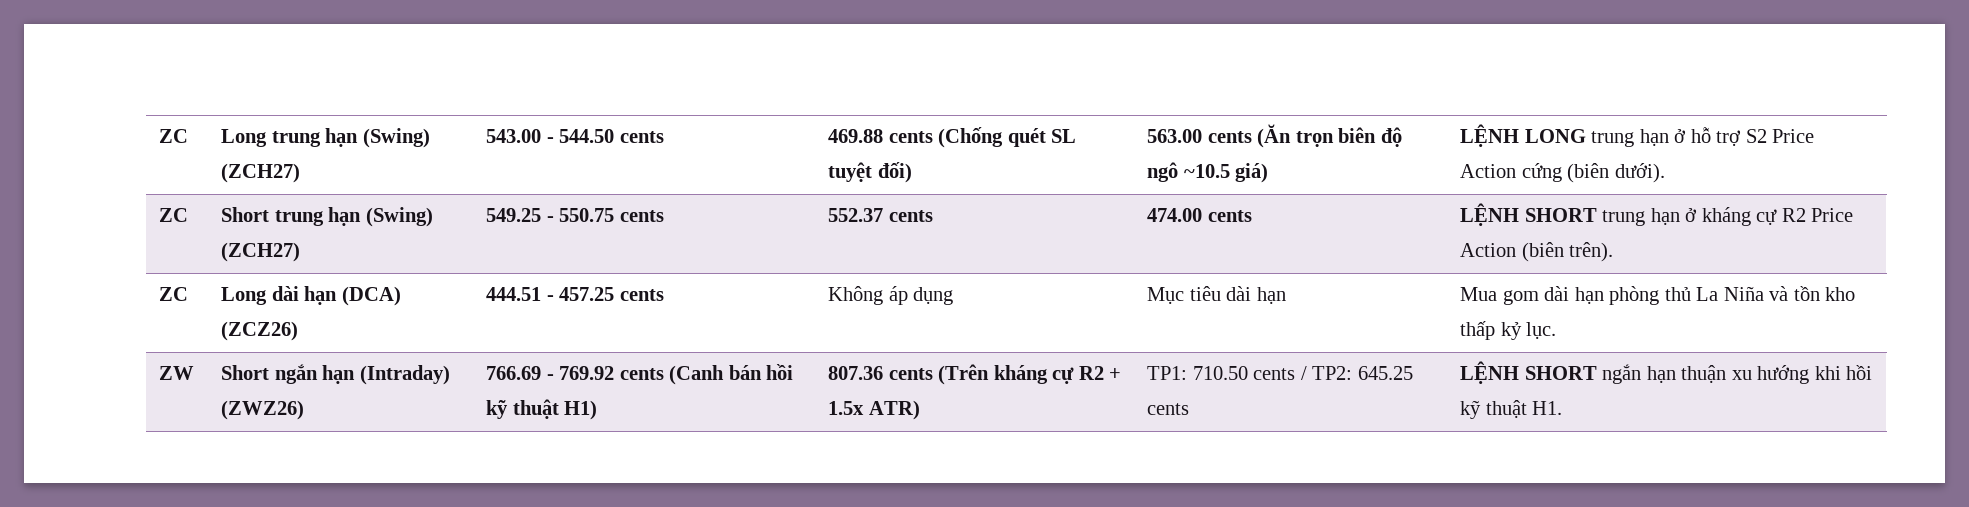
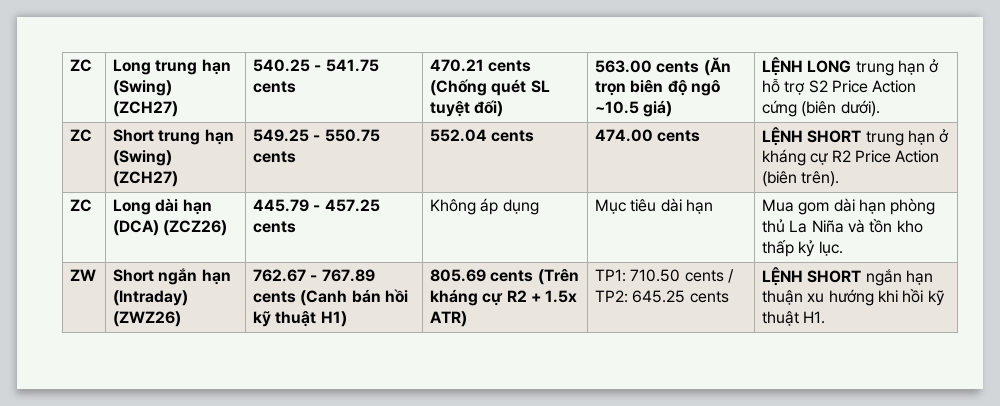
- ZC | Long trung hạn (Swing) (ZCH27) | 543.00 - 544.50 cents | 469.88 cents (Chống quét SL tuyệt đối) | 563.00 cents (Ăn trọn biên độ ngô ~10.5 giá) | LỆNH LONG trung hạn ở hỗ trợ S2 Price Action cứng (biên dưới).
+ ZC | Long trung hạn (Swing) (ZCH27) | 540.25 - 541.75 cents | 470.21 cents (Chống quét SL tuyệt đối) | 563.00 cents (Ăn trọn biên độ ngô ~10.5 giá) | LỆNH LONG trung hạn ở hỗ trợ S2 Price Action cứng (biên dưới).
- ZC | Short trung hạn (Swing) (ZCH27) | 549.25 - 550.75 cents | 552.37 cents | 474.00 cents | LỆNH SHORT trung hạn ở kháng cự R2 Price Action (biên trên).
+ ZC | Short trung hạn (Swing) (ZCH27) | 549.25 - 550.75 cents | 552.04 cents | 474.00 cents | LỆNH SHORT trung hạn ở kháng cự R2 Price Action (biên trên).
- ZC | Long dài hạn (DCA) (ZCZ26) | 444.51 - 457.25 cents | Không áp dụng | Mục tiêu dài hạn | Mua gom dài hạn phòng thủ La Niña và tồn kho thấp kỷ lục.
+ ZC | Long dài hạn (DCA) (ZCZ26) | 445.79 - 457.25 cents | Không áp dụng | Mục tiêu dài hạn | Mua gom dài hạn phòng thủ La Niña và tồn kho thấp kỷ lục.
- 766.69 - 769.92 cents (Canh bán hồi kỹ thuật H1)
+ 762.67 - 767.89 cents (Canh bán hồi kỹ thuật H1)
- 807.36 cents (Trên kháng cự R2 + 1.5x ATR)
+ 805.69 cents (Trên kháng cự R2 + 1.5x ATR)

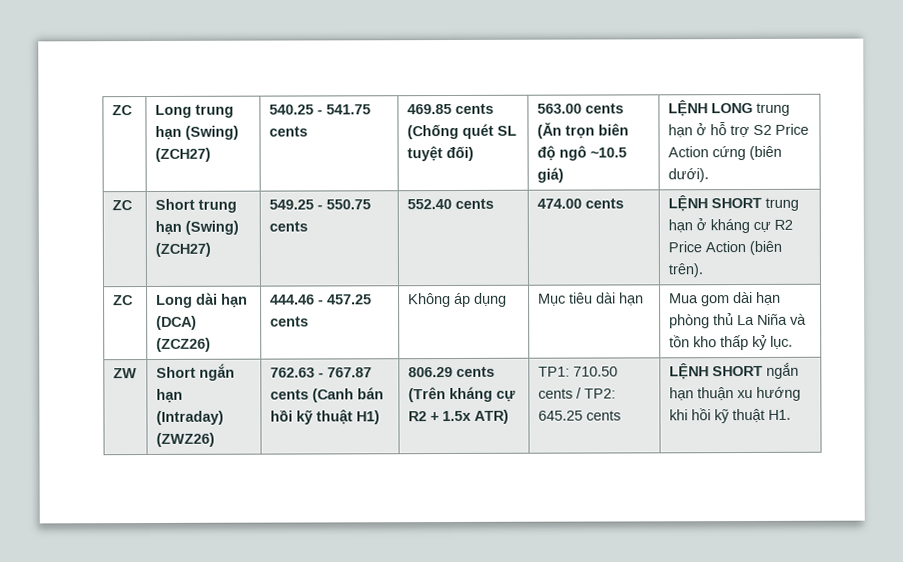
- ZC | Long trung hạn (Swing) (ZCH27) | 540.25 - 541.75 cents | 470.21 cents (Chống quét SL tuyệt đối) | 563.00 cents (Ăn trọn biên độ ngô ~10.5 giá) | LỆNH LONG trung hạn ở hỗ trợ S2 Price Action cứng (biên dưới).
+ ZC | Long trung hạn (Swing) (ZCH27) | 540.25 - 541.75 cents | 469.85 cents (Chống quét SL tuyệt đối) | 563.00 cents (Ăn trọn biên độ ngô ~10.5 giá) | LỆNH LONG trung hạn ở hỗ trợ S2 Price Action cứng (biên dưới).
- ZC | Short trung hạn (Swing) (ZCH27) | 549.25 - 550.75 cents | 552.04 cents | 474.00 cents | LỆNH SHORT trung hạn ở kháng cự R2 Price Action (biên trên).
+ ZC | Short trung hạn (Swing) (ZCH27) | 549.25 - 550.75 cents | 552.40 cents | 474.00 cents | LỆNH SHORT trung hạn ở kháng cự R2 Price Action (biên trên).
- ZC | Long dài hạn (DCA) (ZCZ26) | 445.79 - 457.25 cents | Không áp dụng | Mục tiêu dài hạn | Mua gom dài hạn phòng thủ La Niña và tồn kho thấp kỷ lục.
+ ZC | Long dài hạn (DCA) (ZCZ26) | 444.46 - 457.25 cents | Không áp dụng | Mục tiêu dài hạn | Mua gom dài hạn phòng thủ La Niña và tồn kho thấp kỷ lục.
- 762.67 - 767.89 cents (Canh bán hồi kỹ thuật H1)
+ 762.63 - 767.87 cents (Canh bán hồi kỹ thuật H1)
- 805.69 cents (Trên kháng cự R2 + 1.5x ATR)
+ 806.29 cents (Trên kháng cự R2 + 1.5x ATR)

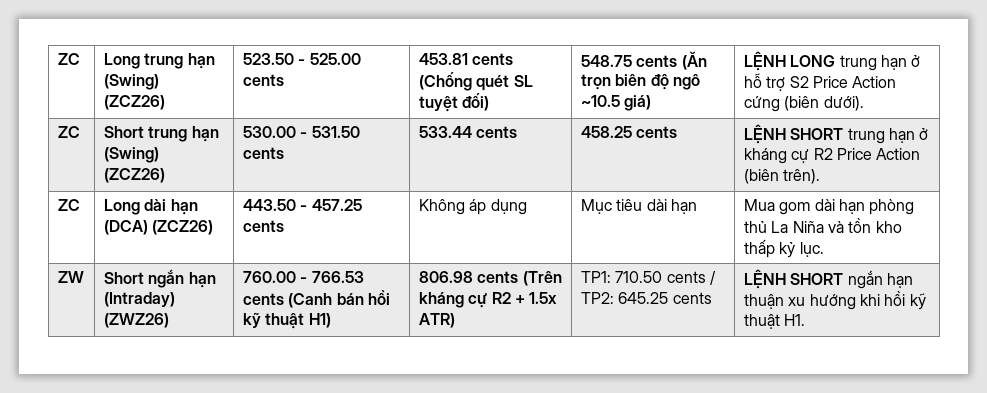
- ZC | Long trung hạn (Swing) (ZCH27) | 540.25 - 541.75 cents | 469.85 cents (Chống quét SL tuyệt đối) | 563.00 cents (Ăn trọn biên độ ngô ~10.5 giá) | LỆNH LONG trung hạn ở hỗ trợ S2 Price Action cứng (biên dưới).
+ ZC | Long trung hạn (Swing) (ZCZ26) | 523.50 - 525.00 cents | 453.81 cents (Chống quét SL tuyệt đối) | 548.75 cents (Ăn trọn biên độ ngô ~10.5 giá) | LỆNH LONG trung hạn ở hỗ trợ S2 Price Action cứng (biên dưới).
- ZC | Short trung hạn (Swing) (ZCH27) | 549.25 - 550.75 cents | 552.40 cents | 474.00 cents | LỆNH SHORT trung hạn ở kháng cự R2 Price Action (biên trên).
+ ZC | Short trung hạn (Swing) (ZCZ26) | 530.00 - 531.50 cents | 533.44 cents | 458.25 cents | LỆNH SHORT trung hạn ở kháng cự R2 Price Action (biên trên).
- ZC | Long dài hạn (DCA) (ZCZ26) | 444.46 - 457.25 cents | Không áp dụng | Mục tiêu dài hạn | Mua gom dài hạn phòng thủ La Niña và tồn kho thấp kỷ lục.
+ ZC | Long dài hạn (DCA) (ZCZ26) | 443.50 - 457.25 cents | Không áp dụng | Mục tiêu dài hạn | Mua gom dài hạn phòng thủ La Niña và tồn kho thấp kỷ lục.
- 762.63 - 767.87 cents (Canh bán hồi kỹ thuật H1)
+ 760.00 - 766.53 cents (Canh bán hồi kỹ thuật H1)
- 806.29 cents (Trên kháng cự R2 + 1.5x ATR)
+ 806.98 cents (Trên kháng cự R2 + 1.5x ATR)

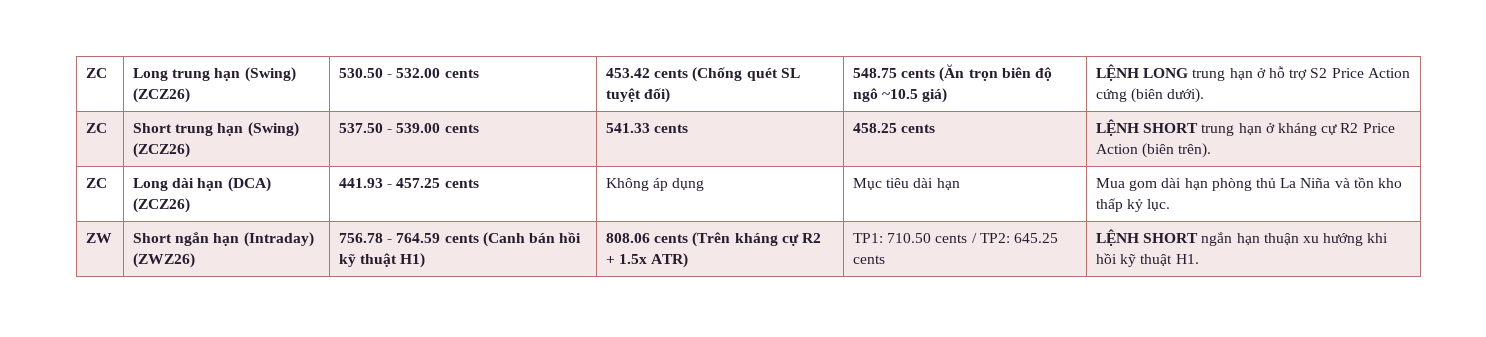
- ZC | Long trung hạn (Swing) (ZCZ26) | 523.50 - 525.00 cents | 453.81 cents (Chống quét SL tuyệt đối) | 548.75 cents (Ăn trọn biên độ ngô ~10.5 giá) | LỆNH LONG trung hạn ở hỗ trợ S2 Price Action cứng (biên dưới).
+ ZC | Long trung hạn (Swing) (ZCZ26) | 530.50 - 532.00 cents | 453.42 cents (Chống quét SL tuyệt đối) | 548.75 cents (Ăn trọn biên độ ngô ~10.5 giá) | LỆNH LONG trung hạn ở hỗ trợ S2 Price Action cứng (biên dưới).
- ZC | Short trung hạn (Swing) (ZCZ26) | 530.00 - 531.50 cents | 533.44 cents | 458.25 cents | LỆNH SHORT trung hạn ở kháng cự R2 Price Action (biên trên).
+ ZC | Short trung hạn (Swing) (ZCZ26) | 537.50 - 539.00 cents | 541.33 cents | 458.25 cents | LỆNH SHORT trung hạn ở kháng cự R2 Price Action (biên trên).
- ZC | Long dài hạn (DCA) (ZCZ26) | 443.50 - 457.25 cents | Không áp dụng | Mục tiêu dài hạn | Mua gom dài hạn phòng thủ La Niña và tồn kho thấp kỷ lục.
+ ZC | Long dài hạn (DCA) (ZCZ26) | 441.93 - 457.25 cents | Không áp dụng | Mục tiêu dài hạn | Mua gom dài hạn phòng thủ La Niña và tồn kho thấp kỷ lục.
- 760.00 - 766.53 cents (Canh bán hồi kỹ thuật H1)
+ 756.78 - 764.59 cents (Canh bán hồi kỹ thuật H1)
- 806.98 cents (Trên kháng cự R2 + 1.5x ATR)
+ 808.06 cents (Trên kháng cự R2 + 1.5x ATR)

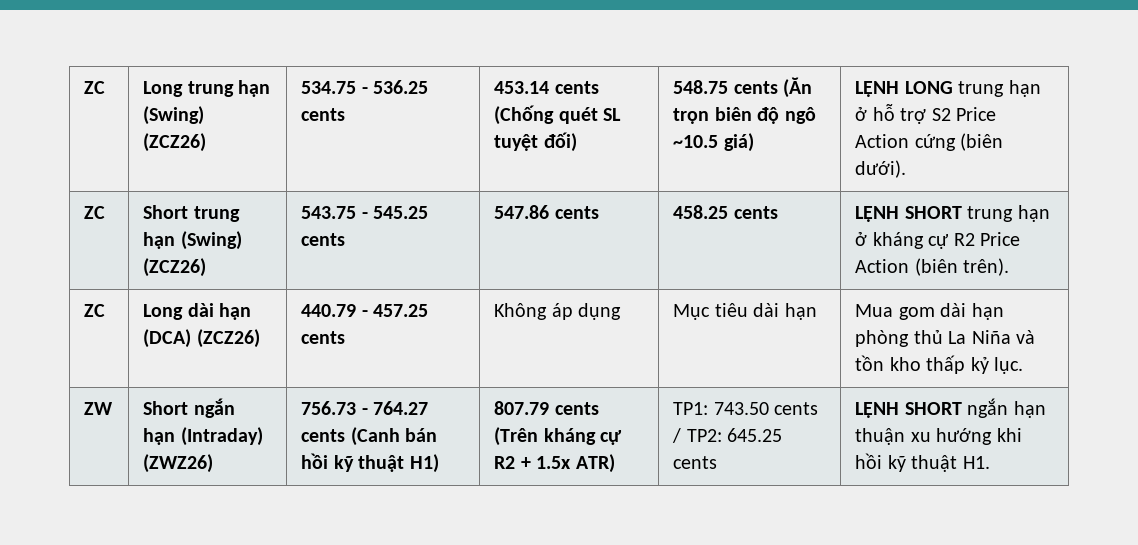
- ZC | Long trung hạn (Swing) (ZCZ26) | 530.50 - 532.00 cents | 453.42 cents (Chống quét SL tuyệt đối) | 548.75 cents (Ăn trọn biên độ ngô ~10.5 giá) | LỆNH LONG trung hạn ở hỗ trợ S2 Price Action cứng (biên dưới).
+ ZC | Long trung hạn (Swing) (ZCZ26) | 534.75 - 536.25 cents | 453.14 cents (Chống quét SL tuyệt đối) | 548.75 cents (Ăn trọn biên độ ngô ~10.5 giá) | LỆNH LONG trung hạn ở hỗ trợ S2 Price Action cứng (biên dưới).
- ZC | Short trung hạn (Swing) (ZCZ26) | 537.50 - 539.00 cents | 541.33 cents | 458.25 cents | LỆNH SHORT trung hạn ở kháng cự R2 Price Action (biên trên).
+ ZC | Short trung hạn (Swing) (ZCZ26) | 543.75 - 545.25 cents | 547.86 cents | 458.25 cents | LỆNH SHORT trung hạn ở kháng cự R2 Price Action (biên trên).
- ZC | Long dài hạn (DCA) (ZCZ26) | 441.93 - 457.25 cents | Không áp dụng | Mục tiêu dài hạn | Mua gom dài hạn phòng thủ La Niña và tồn kho thấp kỷ lục.
+ ZC | Long dài hạn (DCA) (ZCZ26) | 440.79 - 457.25 cents | Không áp dụng | Mục tiêu dài hạn | Mua gom dài hạn phòng thủ La Niña và tồn kho thấp kỷ lục.
- 756.78 - 764.59 cents (Canh bán hồi kỹ thuật H1)
+ 756.73 - 764.27 cents (Canh bán hồi kỹ thuật H1)
- 808.06 cents (Trên kháng cự R2 + 1.5x ATR)
+ 807.79 cents (Trên kháng cự R2 + 1.5x ATR)
- TP1: 710.50 cents / TP2: 645.25 cents
+ TP1: 743.50 cents / TP2: 645.25 cents

